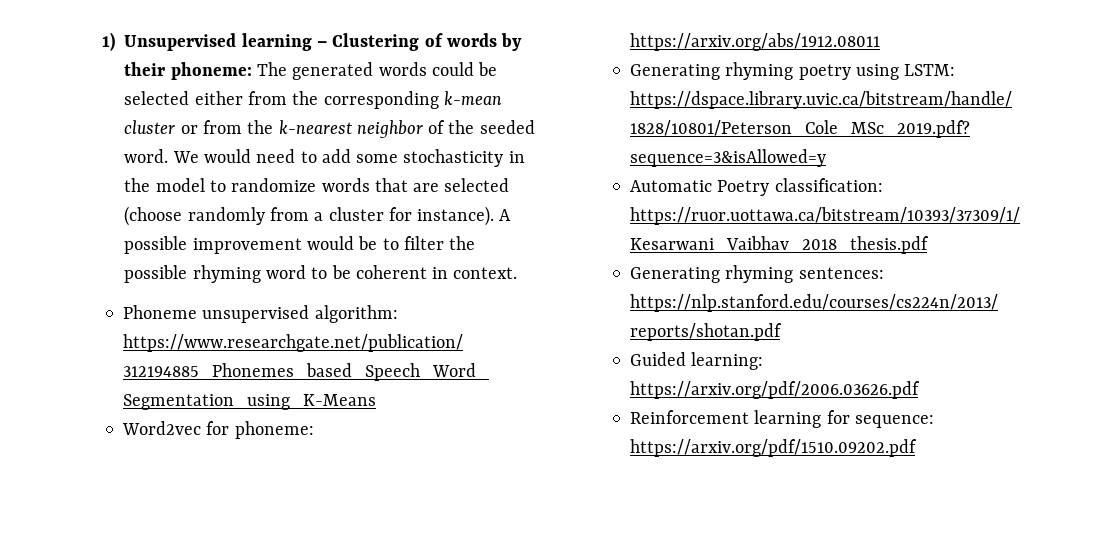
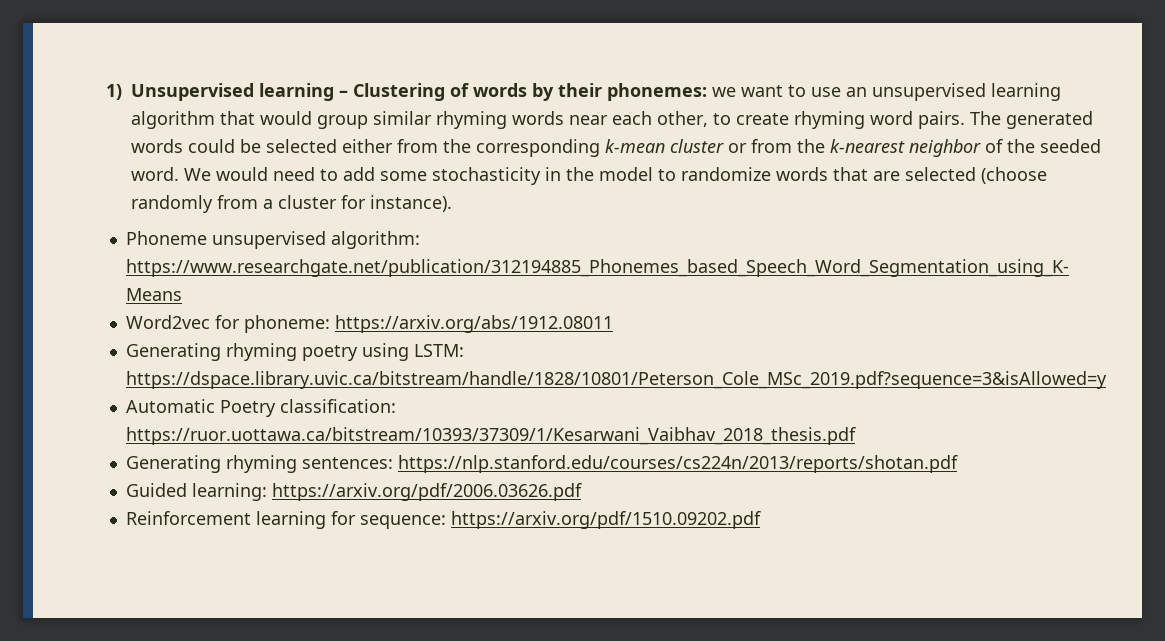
- 1) Unsupervised learning – Clustering of words by their phoneme: The generated words could be selected either from the corresponding k-mean cluster or from the k-nearest neighbor of the seeded word.
+ 1) Unsupervised learning – Clustering of words by their phonemes: we want to use an unsupervised learning algorithm that would group similar rhyming words near each other, to create rhyming word pairs. The generated words could be selected either from the corresponding k-mean cluster or from the k-nearest neighbor of the seeded word.
- A possible improvement would be to filter the possible rhyming word to be coherent in context.

